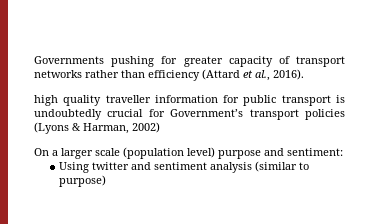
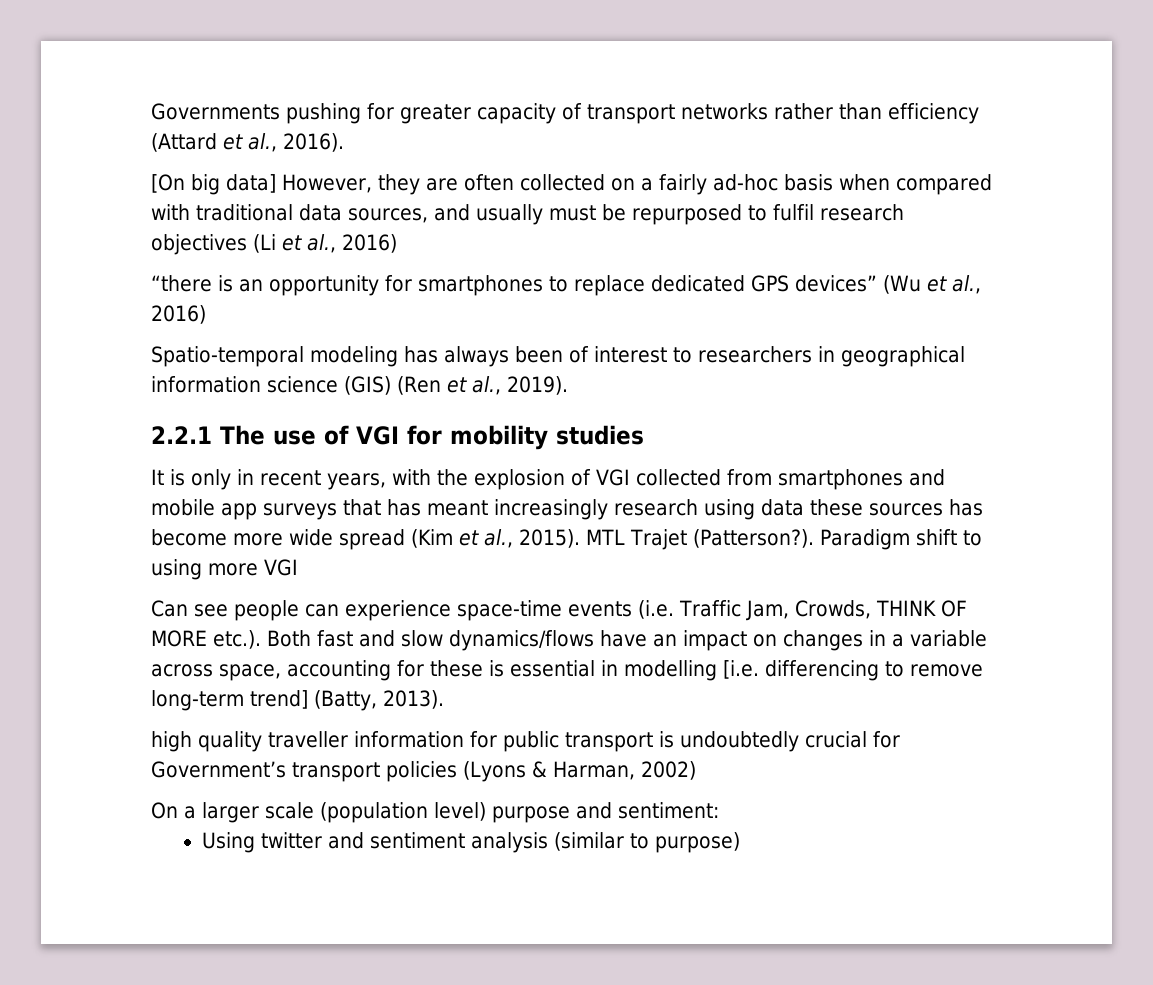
+ [On big data] However, they are often collected on a fairly ad-hoc basis when compared with traditional data sources, and usually must be repurposed to fulfil research objectives (Li et al., 2016)
+ “there is an opportunity for smartphones to replace dedicated GPS devices” (Wu et al., 2016)
+ Spatio-temporal modeling has always been of interest to researchers in geographical information science (GIS) (Ren et al., 2019).
+ 2.2.1 The use of VGI for mobility studies
+ It is only in recent years, with the explosion of VGI collected from smartphones and mobile app surveys that has meant increasingly research using data these sources has become more wide spread (Kim et al., 2015). MTL Trajet (Patterson?). Paradigm shift to using more VGI
+ Can see people can experience space-time events (i.e. Traffic Jam, Crowds, THINK OF MORE etc.). Both fast and slow dynamics/flows have an impact on changes in a variable across space, accounting for these is essential in modelling [i.e. differencing to remove long-term trend] (Batty, 2013).

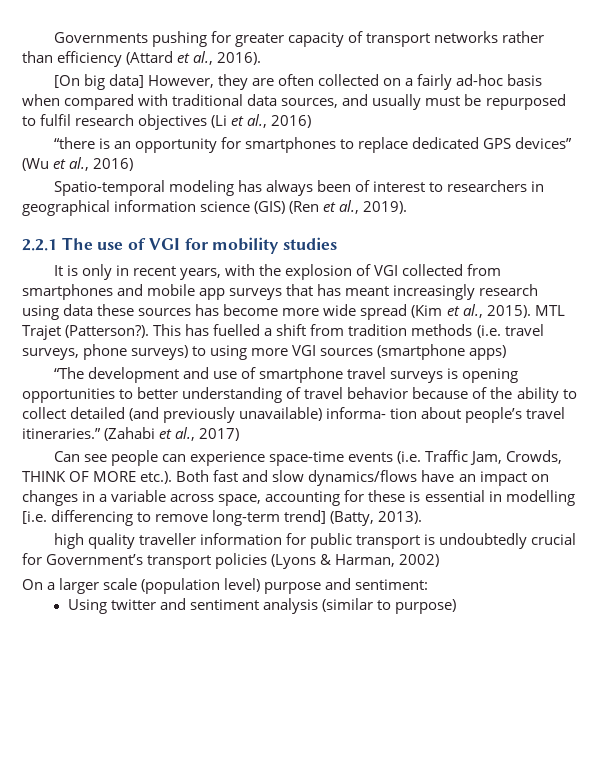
- Paradigm shift to using more VGI
+ This has fuelled a shift from tradition methods (i.e. travel surveys, phone surveys) to using more VGI sources (smartphone apps)
+ “The development and use of smartphone travel surveys is opening opportunities to better understanding of travel behavior because of the ability to collect detailed (and previously unavailable) informa- tion about people’s travel itineraries.” (Zahabi et al., 2017)

